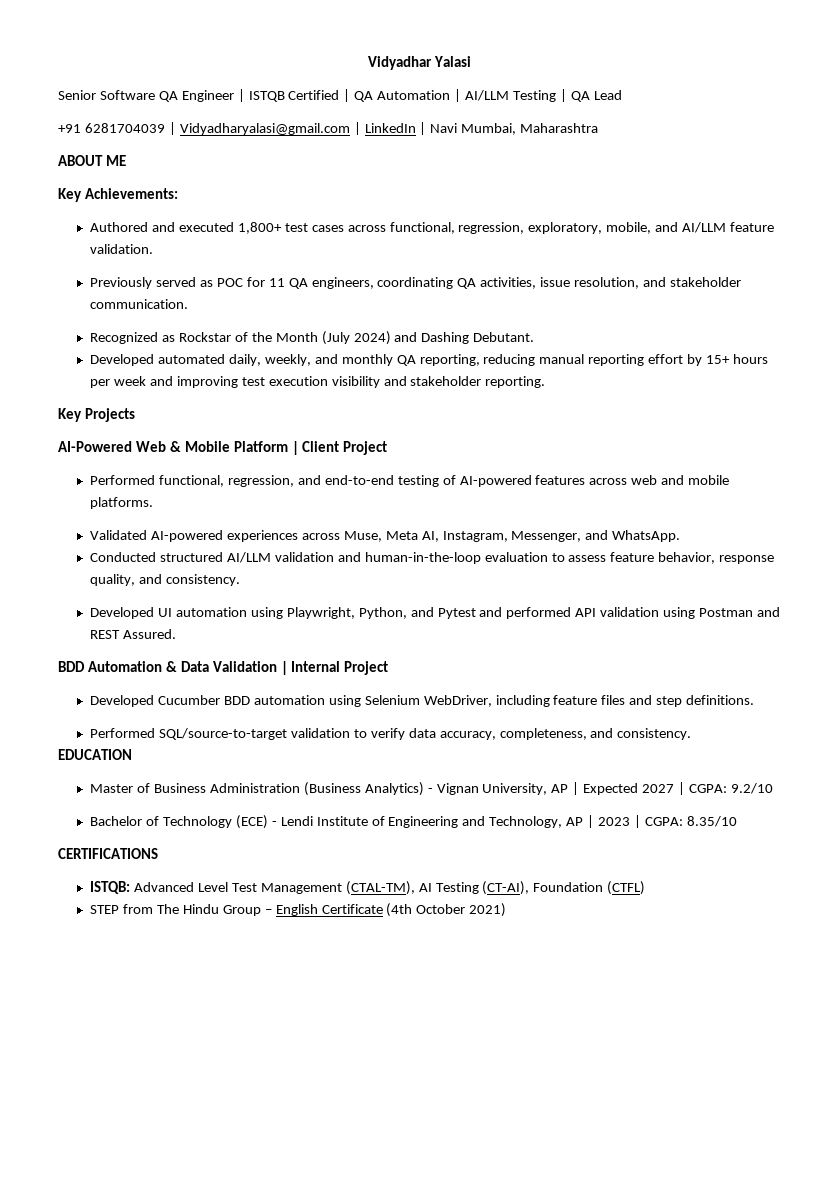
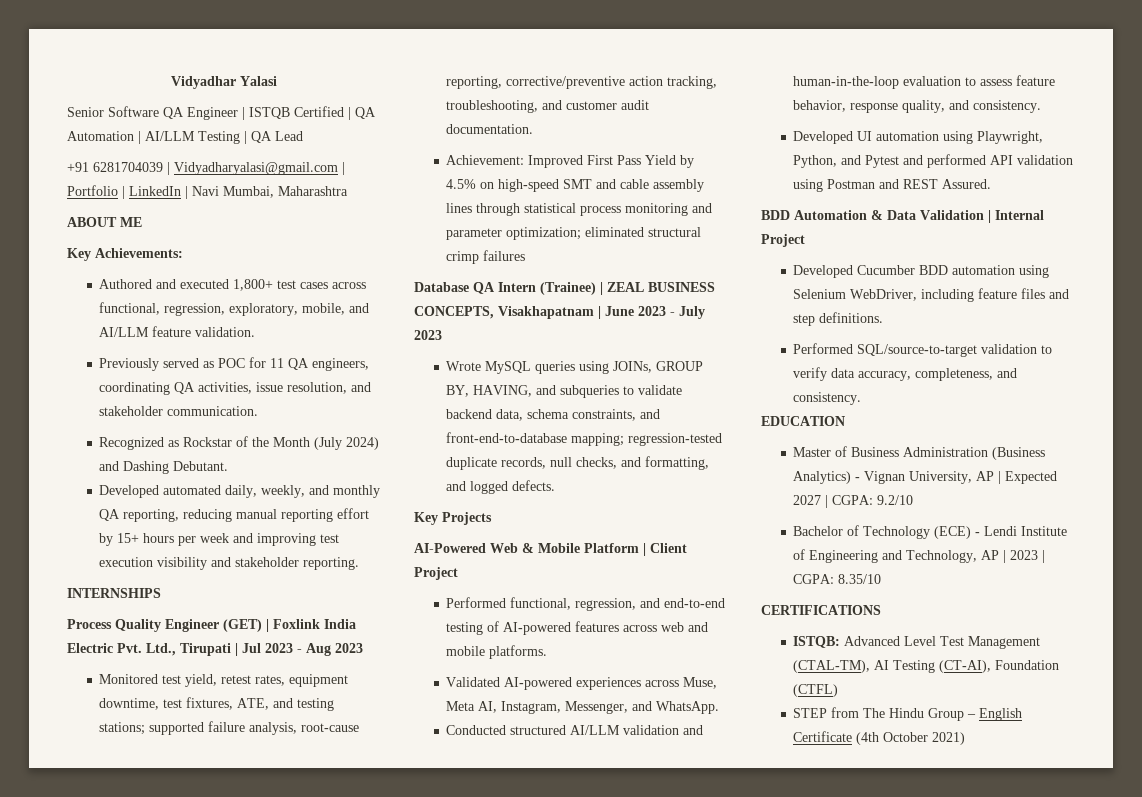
- +91 6281704039 | Vidyadharyalasi@gmail.com | LinkedIn | Navi Mumbai, Maharashtra
+ +91 6281704039 | Vidyadharyalasi@gmail.com | Portfolio | LinkedIn | Navi Mumbai, Maharashtra
+ INTERNSHIPS
+ Process Quality Engineer (GET) | Foxlink India Electric Pvt. Ltd., Tirupati | Jul 2023 - Aug 2023
+ Monitored test yield, retest rates, equipment downtime, test fixtures, ATE, and testing stations; supported failure analysis, root-cause reporting, corrective/preventive action tracking, troubleshooting, and customer audit documentation.
+ Achievement: Improved First Pass Yield by 4.5% on high-speed SMT and cable assembly lines through statistical process monitoring and parameter optimization; eliminated structural crimp failures
+ Database QA Intern (Trainee) | ZEAL BUSINESS CONCEPTS, Visakhapatnam | June 2023 - July 2023
+ Wrote MySQL queries using JOINs, GROUP BY, HAVING, and subqueries to validate backend data, schema constraints, and front-end-to-database mapping; regression-tested duplicate records, null checks, and formatting, and logged defects.

